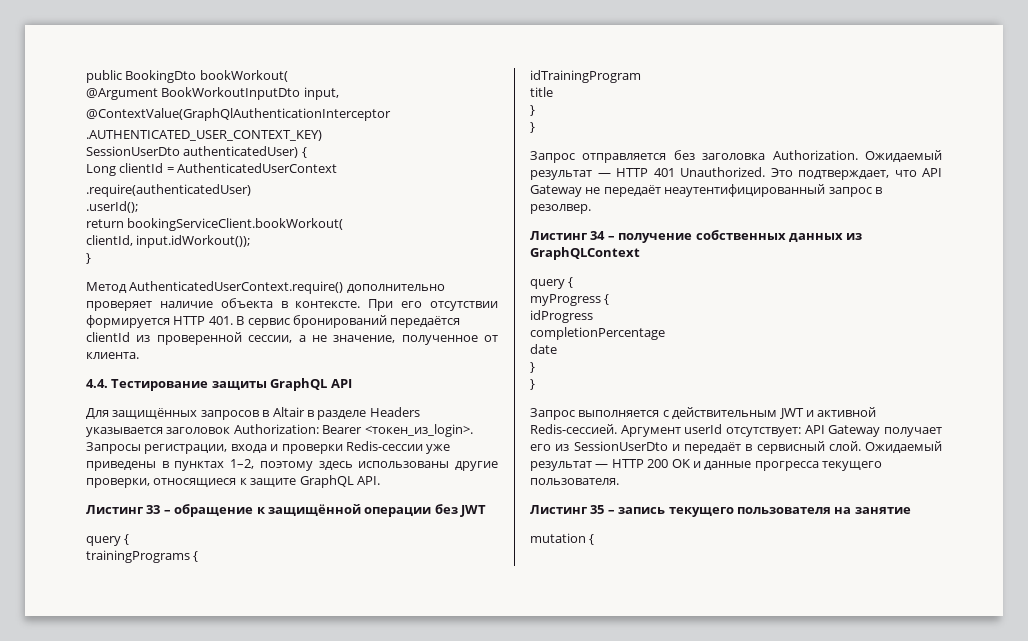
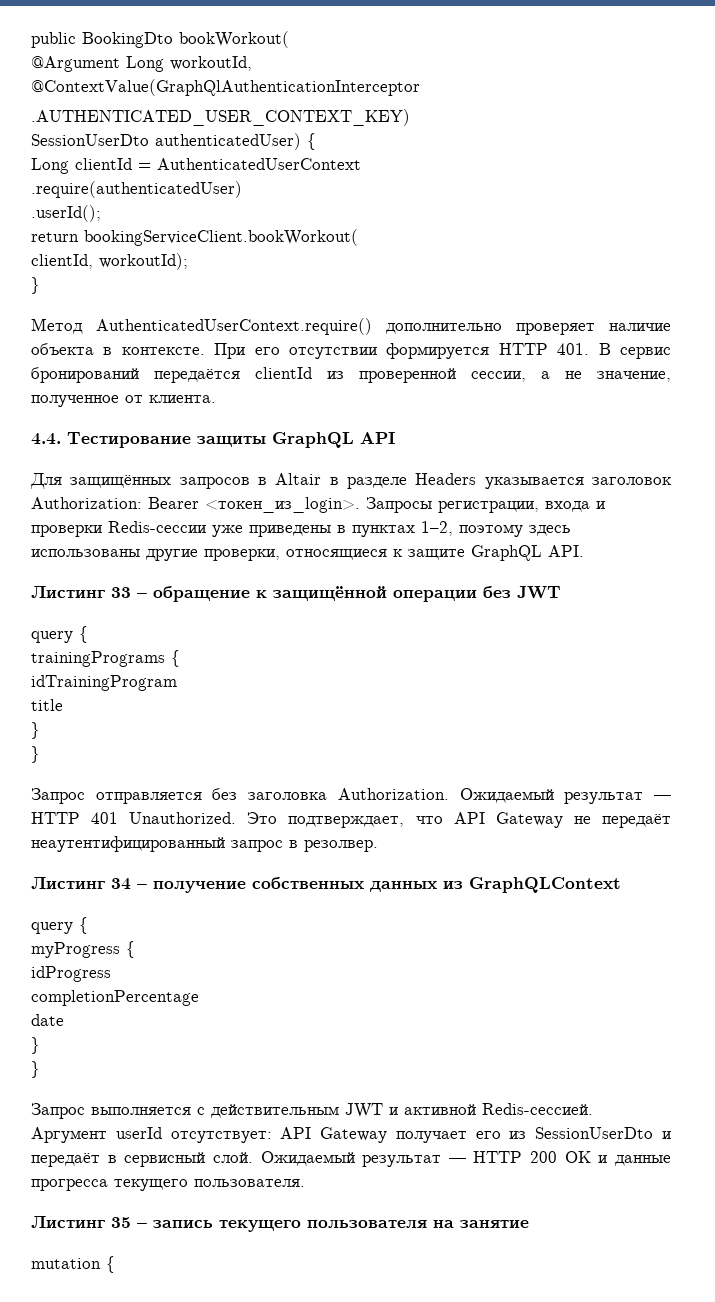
- @Argument BookWorkoutInputDto input,
+ @Argument Long workoutId,
- clientId, input.idWorkout());
+ clientId, workoutId);

